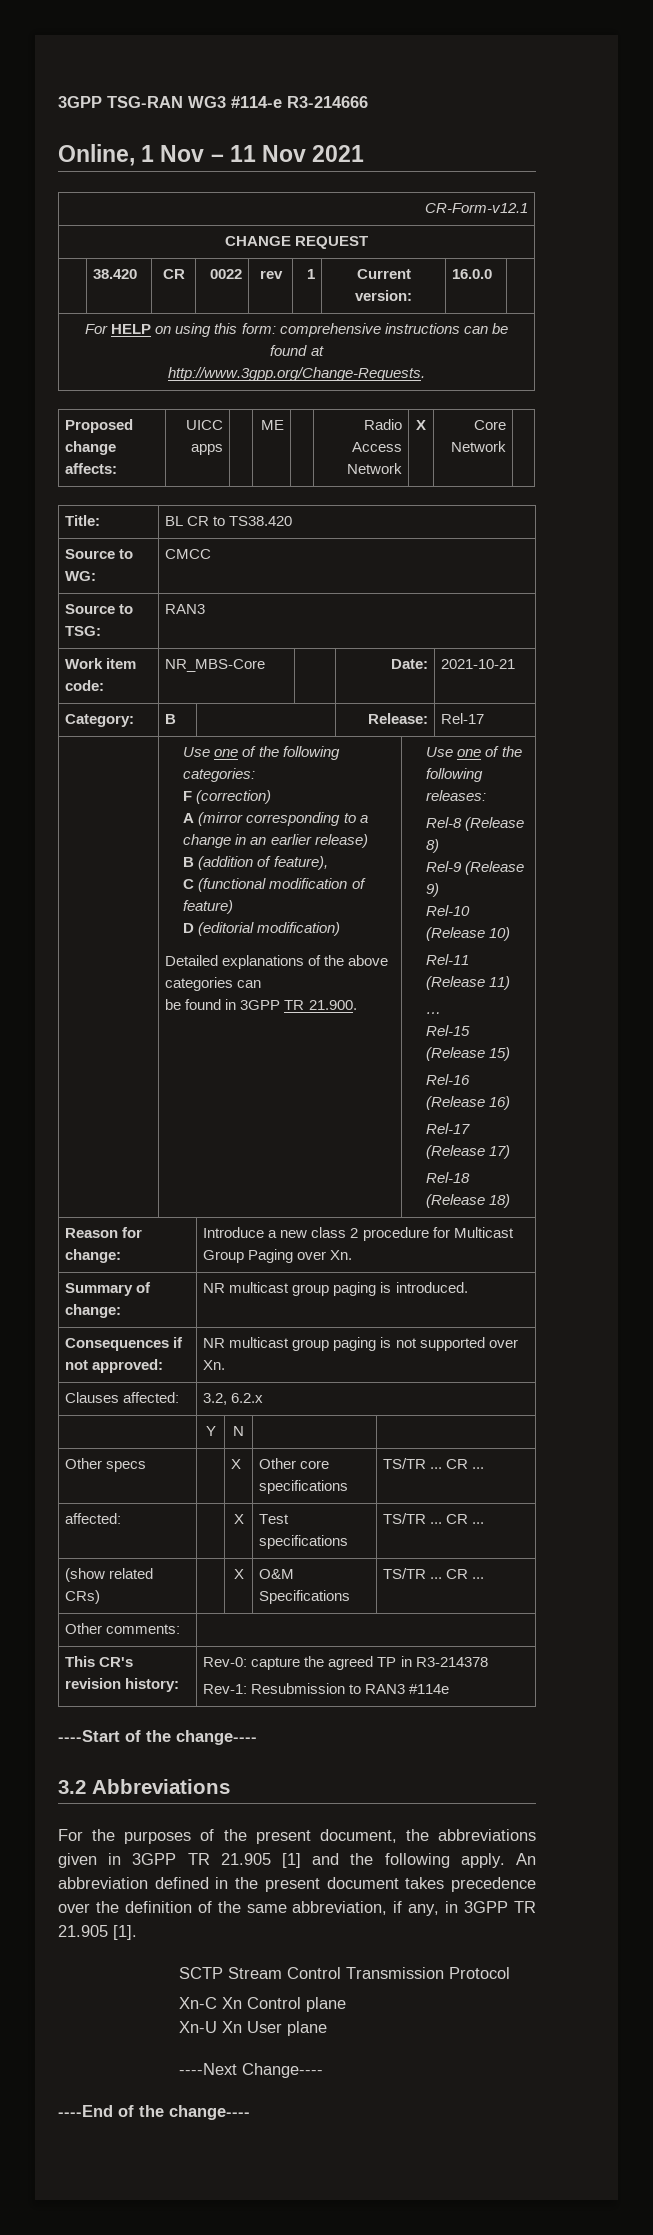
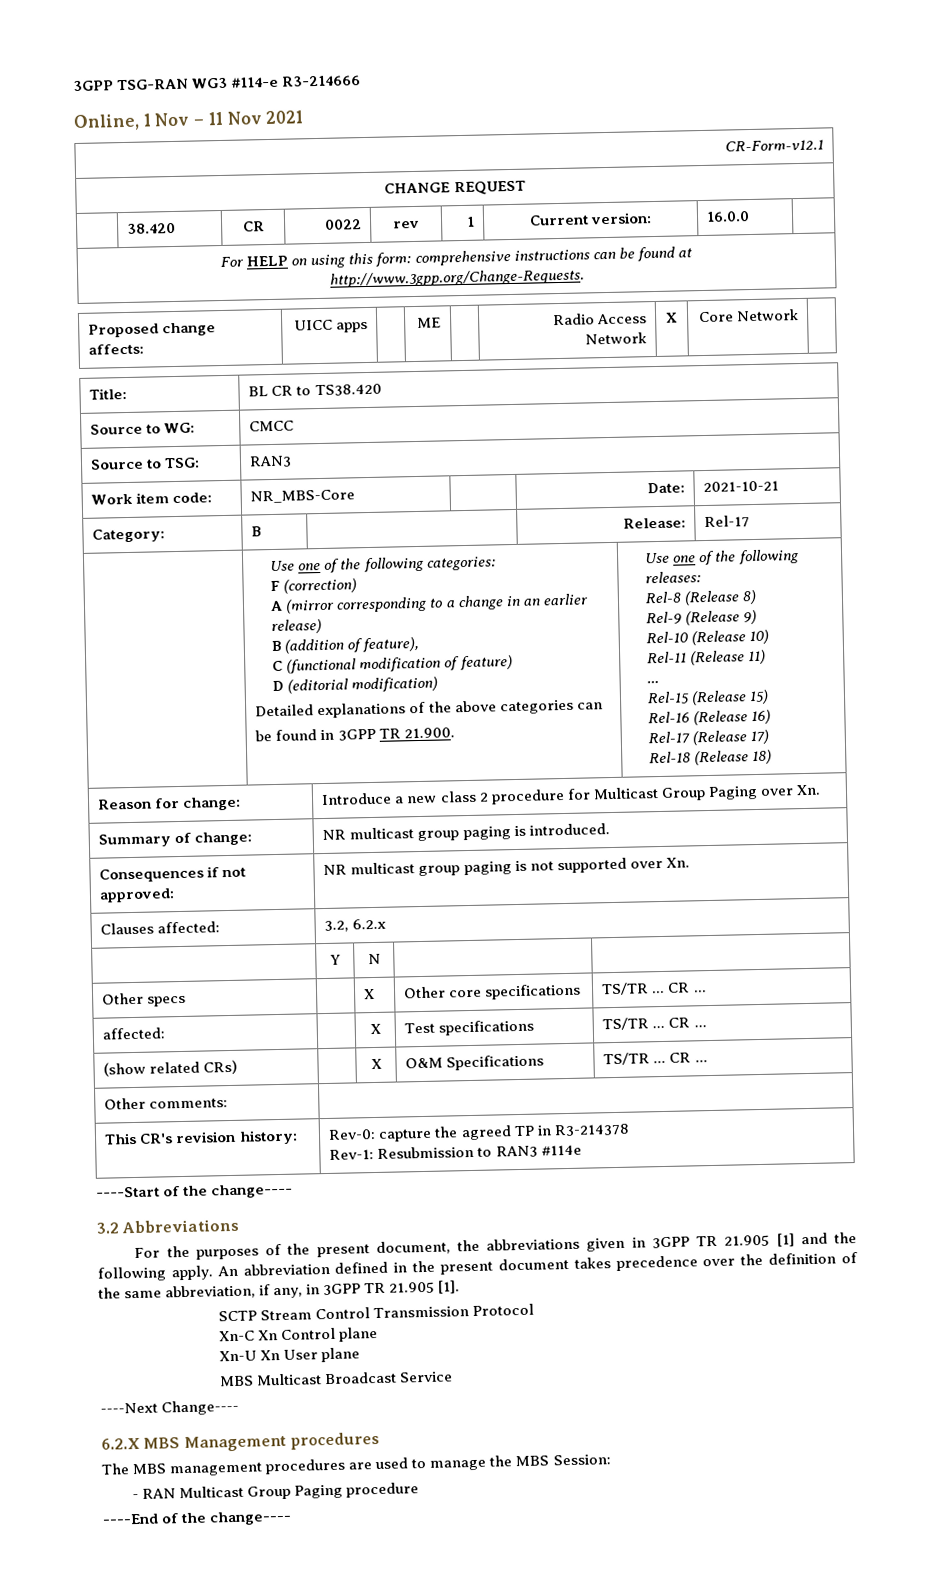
+ MBS Multicast Broadcast Service
  ----Next Change----
+ 6.2.X MBS Management procedures
+ The MBS management procedures are used to manage the MBS Session:
+ - RAN Multicast Group Paging procedure

